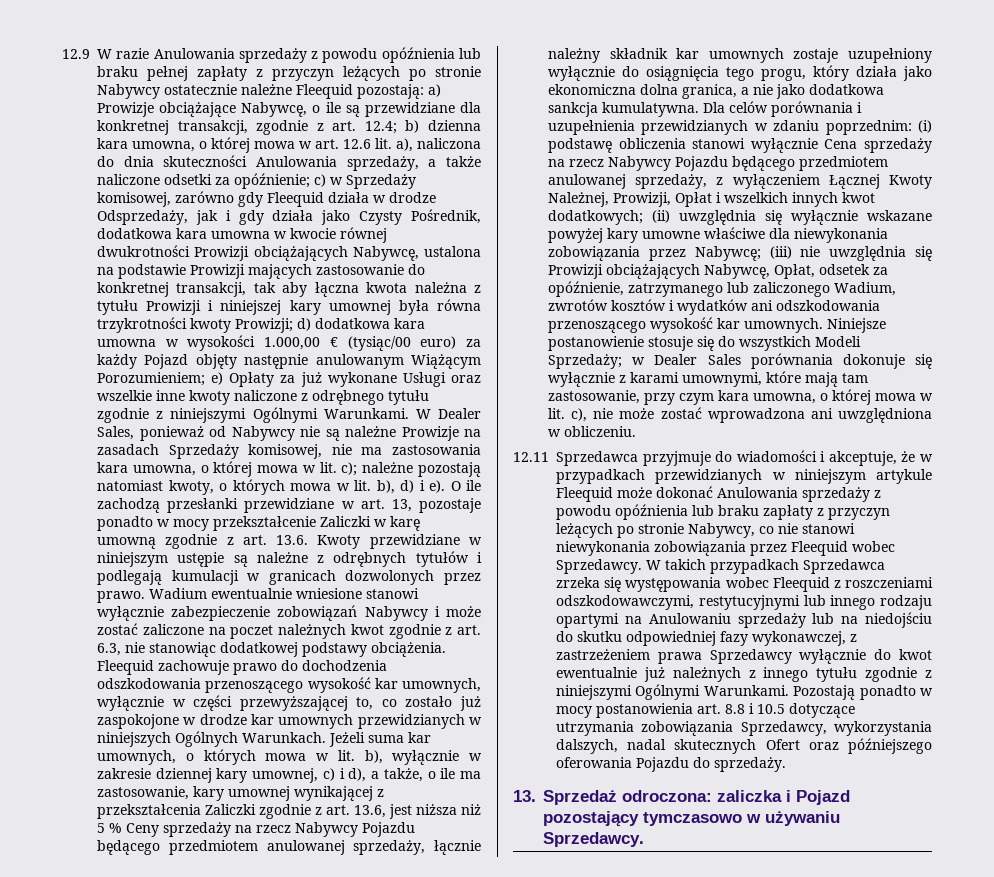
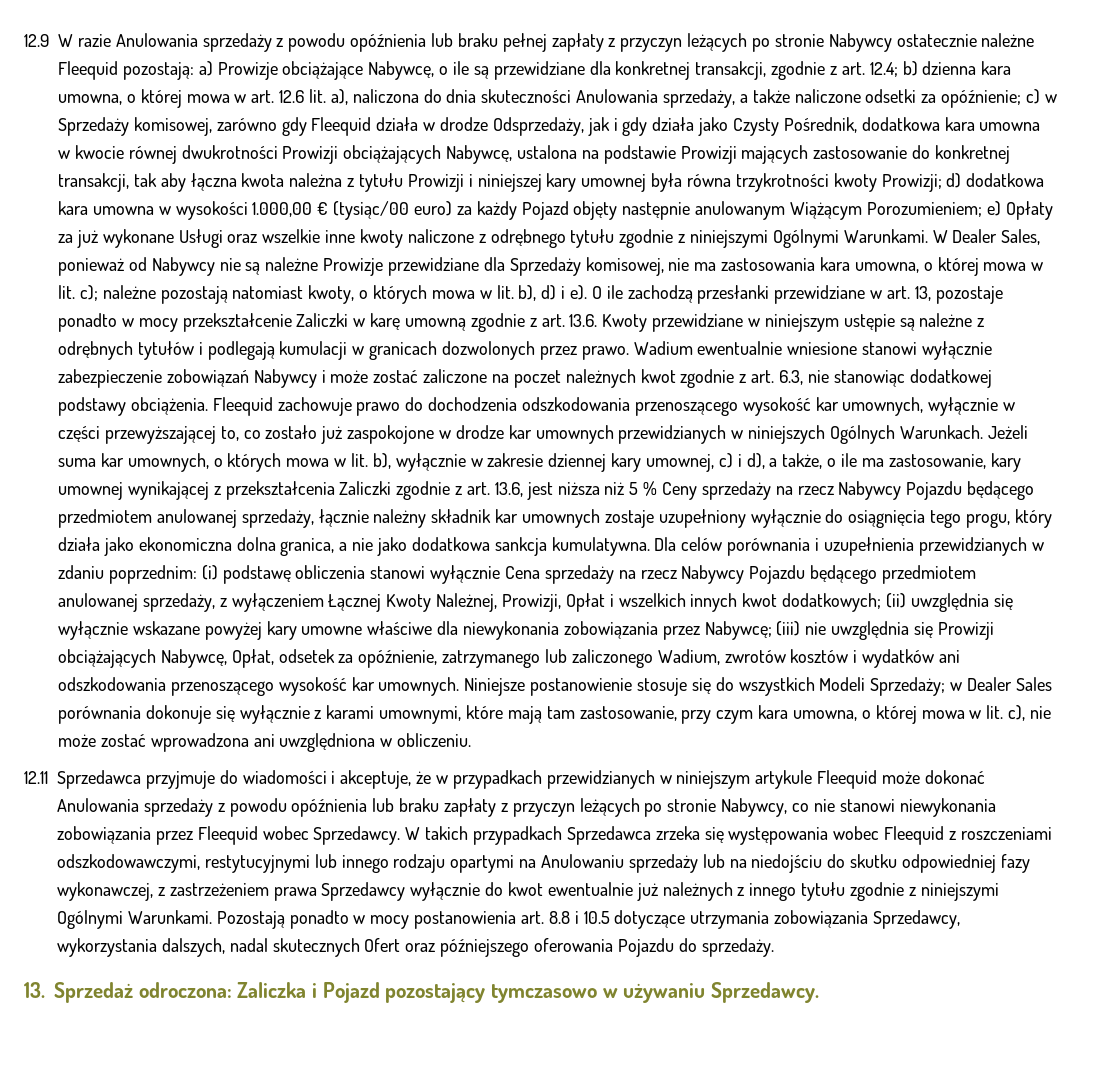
- W Dealer Sales, ponieważ od Nabywcy nie są należne Prowizje na zasadach Sprzedaży komisowej, nie ma zastosowania kara umowna, o której mowa w lit. c); należne pozostają natomiast kwoty, o których mowa w lit. b), d) i e).
+ W Dealer Sales, ponieważ od Nabywcy nie są należne Prowizje przewidziane dla Sprzedaży komisowej, nie ma zastosowania kara umowna, o której mowa w lit. c); należne pozostają natomiast kwoty, o których mowa w lit. b), d) i e).
- 13. Sprzedaż odroczona: zaliczka i Pojazd pozostający tymczasowo w używaniu Sprzedawcy.
+ 13. Sprzedaż odroczona: Zaliczka i Pojazd pozostający tymczasowo w używaniu Sprzedawcy.

